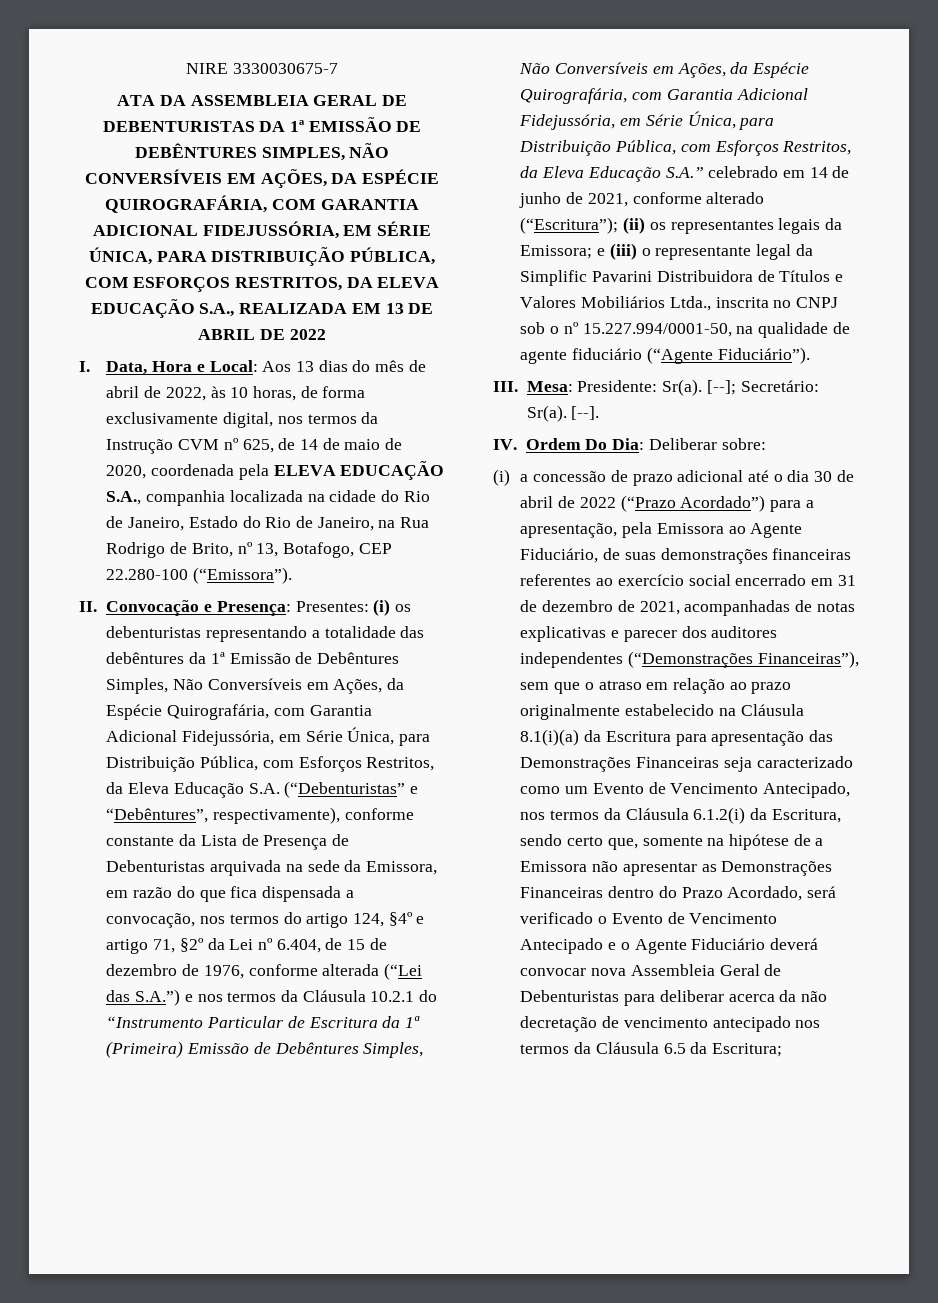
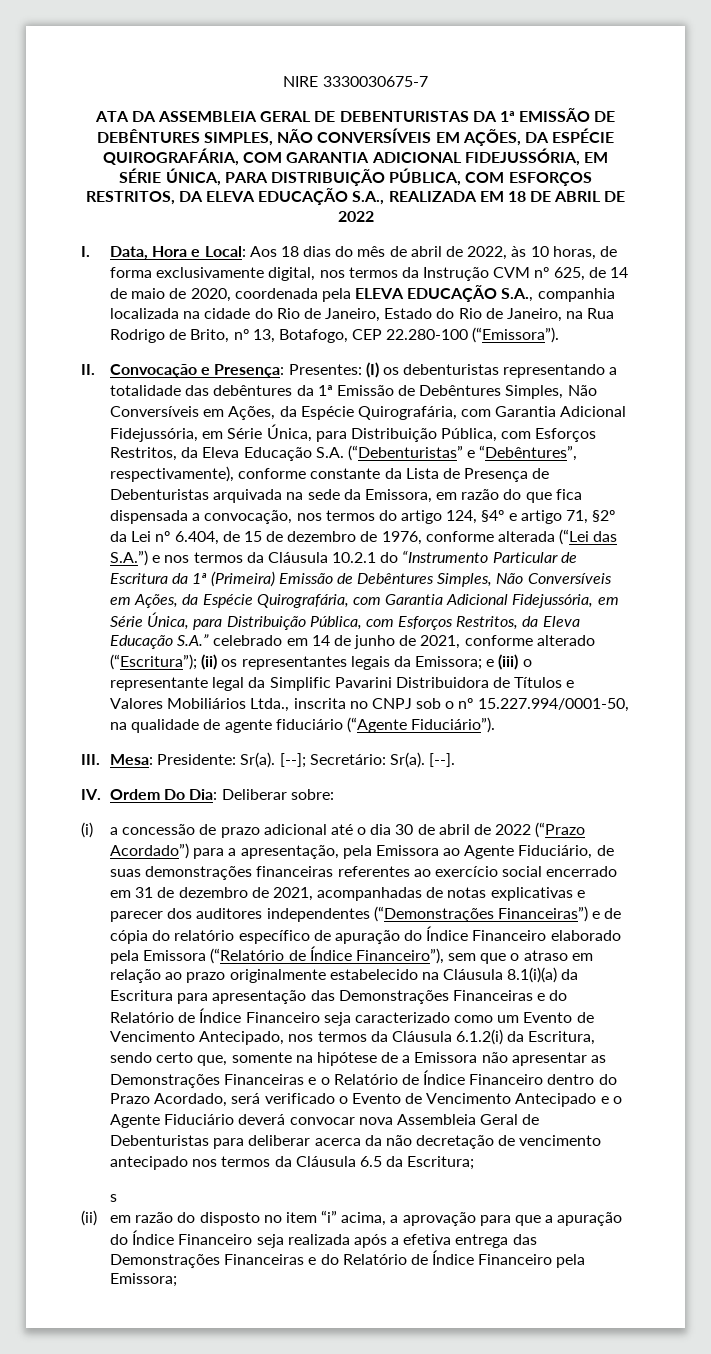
- ATA DA ASSEMBLEIA GERAL DE DEBENTURISTAS DA 1ª EMISSÃO DE DEBÊNTURES SIMPLES, NÃO CONVERSÍVEIS EM AÇÕES, DA ESPÉCIE QUIROGRAFÁRIA, COM GARANTIA ADICIONAL FIDEJUSSÓRIA, EM SÉRIE ÚNICA, PARA DISTRIBUIÇÃO PÚBLICA, COM ESFORÇOS RESTRITOS, DA ELEVA EDUCAÇÃO S.A., REALIZADA EM 13 DE ABRIL DE 2022
+ ATA DA ASSEMBLEIA GERAL DE DEBENTURISTAS DA 1ª EMISSÃO DE DEBÊNTURES SIMPLES, NÃO CONVERSÍVEIS EM AÇÕES, DA ESPÉCIE QUIROGRAFÁRIA, COM GARANTIA ADICIONAL FIDEJUSSÓRIA, EM SÉRIE ÚNICA, PARA DISTRIBUIÇÃO PÚBLICA, COM ESFORÇOS RESTRITOS, DA ELEVA EDUCAÇÃO S.A., REALIZADA EM 18 DE ABRIL DE 2022
- Aos 13 dias do mês de abril de 2022, às 10 horas, de forma exclusivamente digital, nos termos da Instrução CVM nº 625, de 14 de maio de 2020, coordenada pela ELEVA EDUCAÇÃO S.A., companhia localizada na cidade do Rio de Janeiro, Estado do Rio de Janeiro, na Rua Rodrigo de Brito, nº 13, Botafogo, CEP 22.280-100 (“Emissora”).
+ Aos 18 dias do mês de abril de 2022, às 10 horas, de forma exclusivamente digital, nos termos da Instrução CVM nº 625, de 14 de maio de 2020, coordenada pela ELEVA EDUCAÇÃO S.A., companhia localizada na cidade do Rio de Janeiro, Estado do Rio de Janeiro, na Rua Rodrigo de Brito, nº 13, Botafogo, CEP 22.280-100 (“Emissora”).
- (i) os debenturistas representando a totalidade das debêntures da 1ª Emissão de Debêntures Simples, Não Conversíveis em Ações, da Espécie Quirografária, com Garantia Adicional Fidejussória, em Série Única, para Distribuição Pública, com Esforços Restritos, da Eleva Educação S.A. (“Debenturistas” e “Debêntures”, respectivamente), conforme constante da Lista de Presença de Debenturistas arquivada na sede da Emissora, em razão do que fica dispensada a convocação, nos termos do artigo 124, §4º e artigo 71, §2º da Lei nº 6.404, de 15 de dezembro de 1976, conforme alterada (“Lei das S.A.”) e nos termos da Cláusula 10.2.1 do “Instrumento Particular de Escritura da 1ª (Primeira) Emissão de Debêntures Simples, Não Conversíveis em Ações, da Espécie Quirografária, com Garantia Adicional Fidejussória, em Série Única, para Distribuição Pública, com Esforços Restritos, da Eleva Educação S.A.” celebrado em 14 de junho de 2021, conforme alterado (“Escritura”);
+ (I) os debenturistas representando a totalidade das debêntures da 1ª Emissão de Debêntures Simples, Não Conversíveis em Ações, da Espécie Quirografária, com Garantia Adicional Fidejussória, em Série Única, para Distribuição Pública, com Esforços Restritos, da Eleva Educação S.A. (“Debenturistas” e “Debêntures”, respectivamente), conforme constante da Lista de Presença de Debenturistas arquivada na sede da Emissora, em razão do que fica dispensada a convocação, nos termos do artigo 124, §4º e artigo 71, §2º da Lei nº 6.404, de 15 de dezembro de 1976, conforme alterada (“Lei das S.A.”) e nos termos da Cláusula 10.2.1 do “Instrumento Particular de Escritura da 1ª (Primeira) Emissão de Debêntures Simples, Não Conversíveis em Ações, da Espécie Quirografária, com Garantia Adicional Fidejussória, em Série Única, para Distribuição Pública, com Esforços Restritos, da Eleva Educação S.A.” celebrado em 14 de junho de 2021, conforme alterado (“Escritura”);
- (i) a concessão de prazo adicional até o dia 30 de abril de 2022 (“Prazo Acordado”) para a apresentação, pela Emissora ao Agente Fiduciário, de suas demonstrações financeiras referentes ao exercício social encerrado em 31 de dezembro de 2021, acompanhadas de notas explicativas e parecer dos auditores independentes (“Demonstrações Financeiras”), sem que o atraso em relação ao prazo originalmente estabelecido na Cláusula 8.1(i)(a) da Escritura para apresentação das Demonstrações Financeiras seja caracterizado como um Evento de Vencimento Antecipado, nos termos da Cláusula 6.1.2(i) da Escritura, sendo certo que, somente na hipótese de a Emissora não apresentar as Demonstrações Financeiras dentro do Prazo Acordado, será verificado o Evento de Vencimento Antecipado e o Agente Fiduciário deverá convocar nova Assembleia Geral de Debenturistas para deliberar acerca da não decretação de vencimento antecipado nos termos da Cláusula 6.5 da Escritura;
+ (i) a concessão de prazo adicional até o dia 30 de abril de 2022 (“Prazo Acordado”) para a apresentação, pela Emissora ao Agente Fiduciário, de suas demonstrações financeiras referentes ao exercício social encerrado em 31 de dezembro de 2021, acompanhadas de notas explicativas e parecer dos auditores independentes (“Demonstrações Financeiras”) e de cópia do relatório específico de apuração do Índice Financeiro elaborado pela Emissora (“Relatório de Índice Financeiro”), sem que o atraso em relação ao prazo originalmente estabelecido na Cláusula 8.1(i)(a) da Escritura para apresentação das Demonstrações Financeiras e do Relatório de Índice Financeiro seja caracterizado como um Evento de Vencimento Antecipado, nos termos da Cláusula 6.1.2(i) da Escritura, sendo certo que, somente na hipótese de a Emissora não apresentar as Demonstrações Financeiras e o Relatório de Índice Financeiro dentro do Prazo Acordado, será verificado o Evento de Vencimento Antecipado e o Agente Fiduciário deverá convocar nova Assembleia Geral de Debenturistas para deliberar acerca da não decretação de vencimento antecipado nos termos da Cláusula 6.5 da Escritura;
+ s
+ (ii) em razão do disposto no item “i” acima, a aprovação para que a apuração do Índice Financeiro seja realizada após a efetiva entrega das Demonstrações Financeiras e do Relatório de Índice Financeiro pela Emissora;

